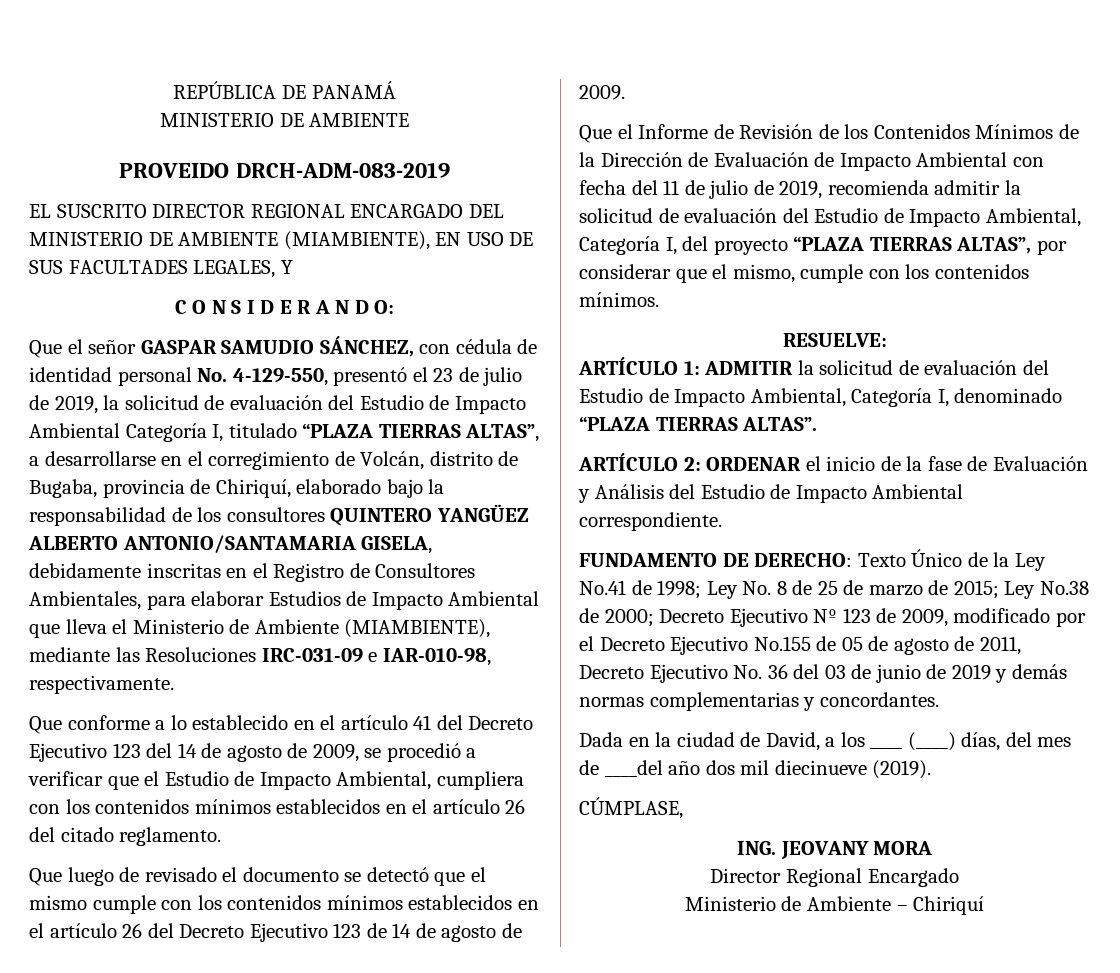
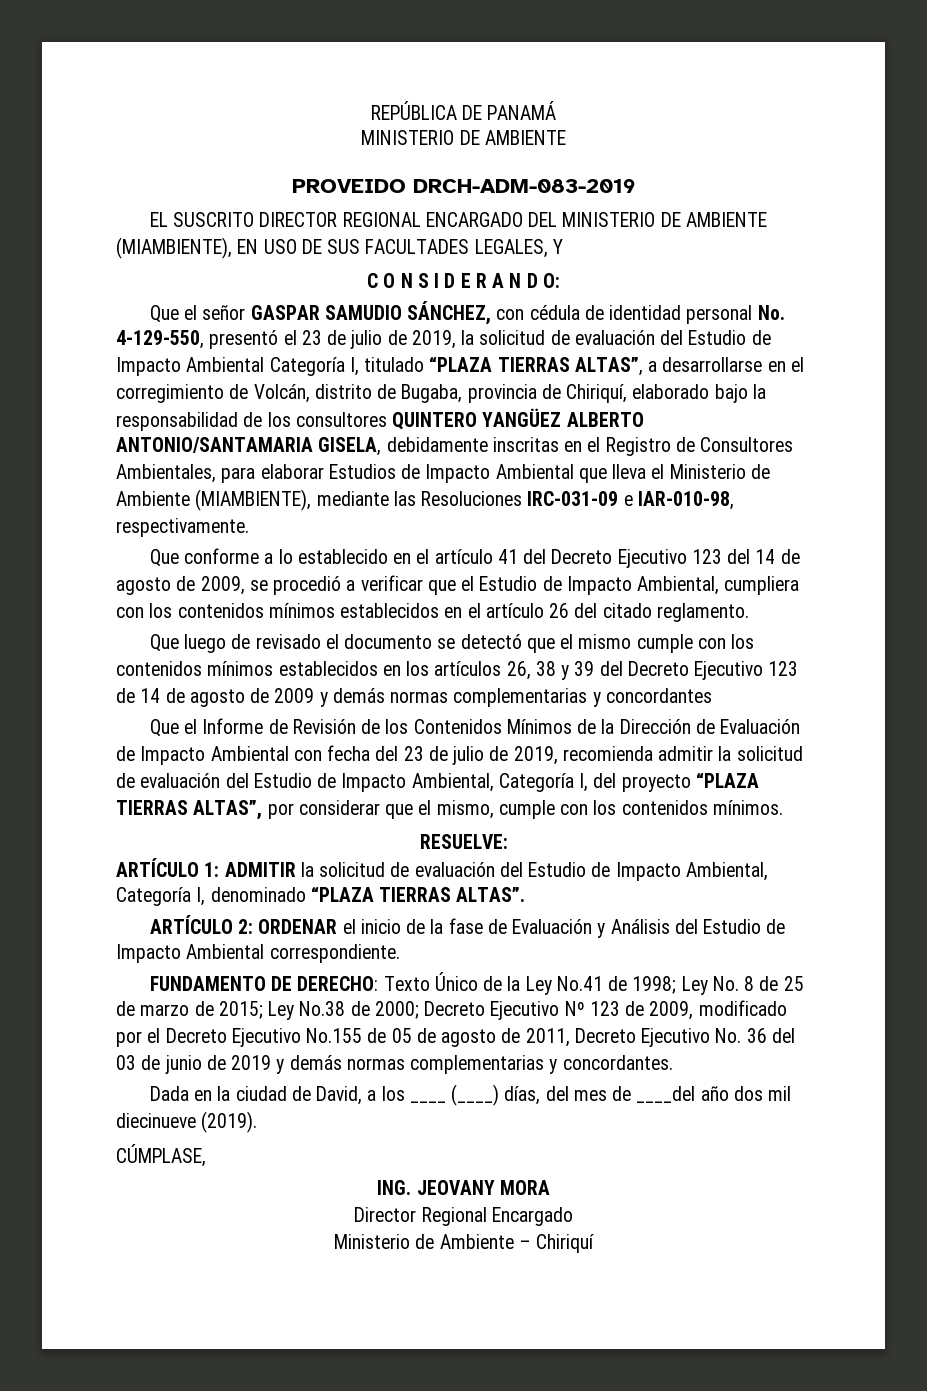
- Que luego de revisado el documento se detectó que el mismo cumple con los contenidos mínimos establecidos en el artículo 26 del Decreto Ejecutivo 123 de 14 de agosto de 2009.
+ Que luego de revisado el documento se detectó que el mismo cumple con los contenidos mínimos establecidos en los artículos 26, 38 y 39 del Decreto Ejecutivo 123 de 14 de agosto de 2009 y demás normas complementarias y concordantes
- Que el Informe de Revisión de los Contenidos Mínimos de la Dirección de Evaluación de Impacto Ambiental con fecha del 11 de julio de 2019, recomienda admitir la solicitud de evaluación del Estudio de Impacto Ambiental, Categoría I, del proyecto “PLAZA TIERRAS ALTAS”, por considerar que el mismo, cumple con los contenidos mínimos.
+ Que el Informe de Revisión de los Contenidos Mínimos de la Dirección de Evaluación de Impacto Ambiental con fecha del 23 de julio de 2019, recomienda admitir la solicitud de evaluación del Estudio de Impacto Ambiental, Categoría I, del proyecto “PLAZA TIERRAS ALTAS”, por considerar que el mismo, cumple con los contenidos mínimos.

